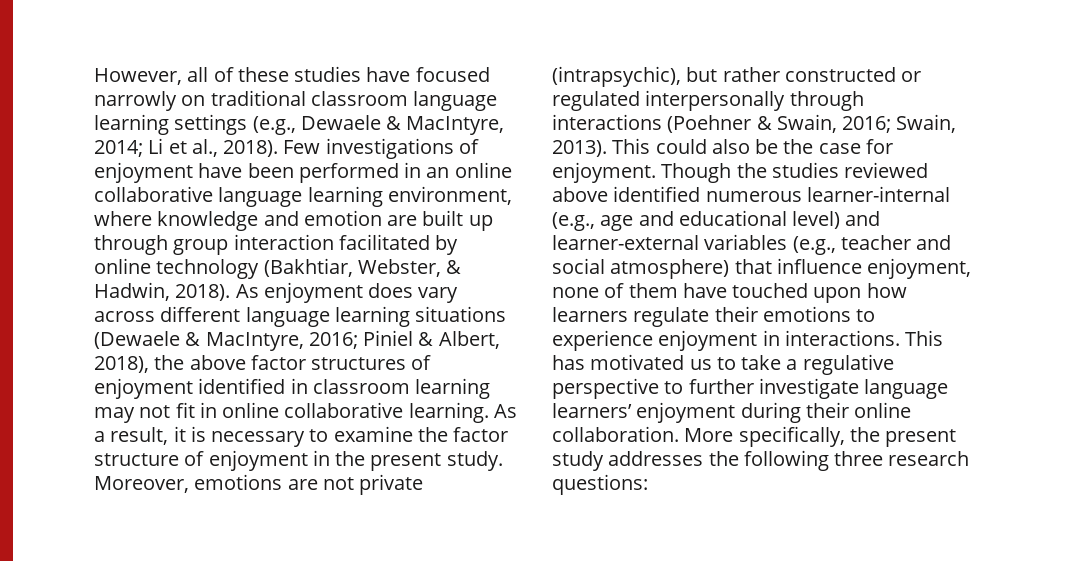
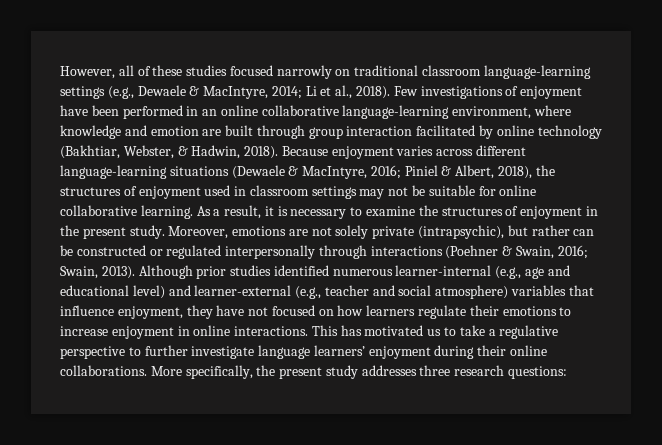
- However, all of these studies have focused narrowly on traditional classroom language learning settings (e.g., Dewaele & MacIntyre, 2014; Li et al., 2018).
+ However, all of these studies focused narrowly on traditional classroom language-learning settings (e.g., Dewaele & MacIntyre, 2014; Li et al., 2018).
- Few investigations of enjoyment have been performed in an online collaborative language learning environment, where knowledge and emotion are built up through group interaction facilitated by online technology (Bakhtiar, Webster, & Hadwin, 2018).
+ Few investigations of enjoyment have been performed in an online collaborative language-learning environment, where knowledge and emotion are built through group interaction facilitated by online technology (Bakhtiar, Webster, & Hadwin, 2018).
- As enjoyment does vary across different language learning situations (Dewaele & MacIntyre, 2016; Piniel & Albert, 2018), the above factor structures of enjoyment identified in classroom learning may not fit in online collaborative learning.
+ Because enjoyment varies across different language-learning situations (Dewaele & MacIntyre, 2016; Piniel & Albert, 2018), the structures of enjoyment used in classroom settings may not be suitable for online collaborative learning.
- As a result, it is necessary to examine the factor structure of enjoyment in the present study.
+ As a result, it is necessary to examine the structures of enjoyment in the present study.
- Moreover, emotions are not private (intrapsychic), but rather constructed or regulated interpersonally through interactions (Poehner & Swain, 2016; Swain, 2013).
+ Moreover, emotions are not solely private (intrapsychic), but rather can be constructed or regulated interpersonally through interactions (Poehner & Swain, 2016; Swain, 2013).
- This could also be the case for enjoyment. Though the studies reviewed above identified numerous learner-internal (e.g., age and educational level) and learner-external variables (e.g., teacher and social atmosphere) that influence enjoyment, none of them have touched upon how learners regulate their emotions to experience enjoyment in interactions.
+ Although prior studies identified numerous learner-internal (e.g., age and educational level) and learner-external (e.g., teacher and social atmosphere) variables that influence enjoyment, they have not focused on how learners regulate their emotions to increase enjoyment in online interactions.
- This has motivated us to take a regulative perspective to further investigate language learners’ enjoyment during their online collaboration.
+ This has motivated us to take a regulative perspective to further investigate language learners’ enjoyment during their online collaborations.
- More specifically, the present study addresses the following three research questions:
+ More specifically, the present study addresses three research questions:

